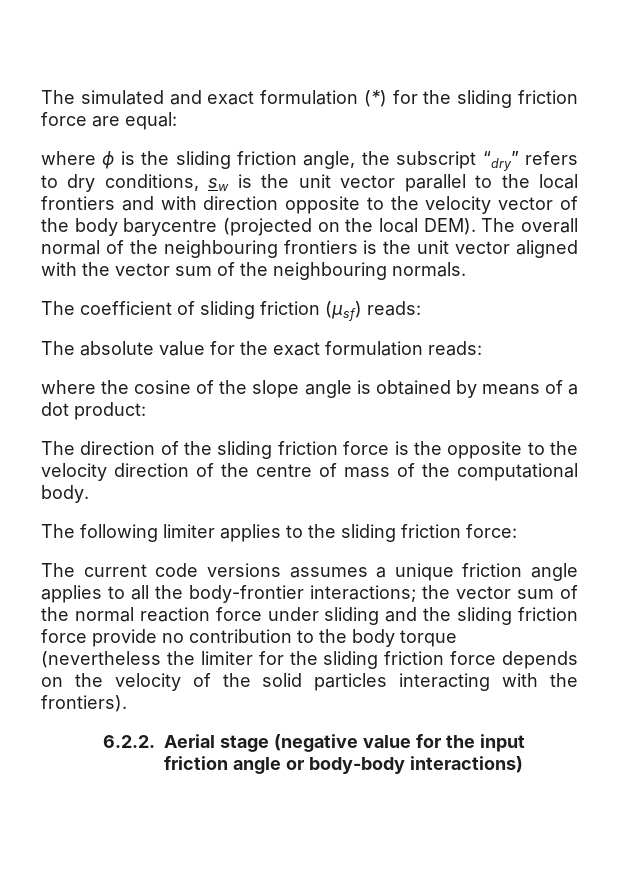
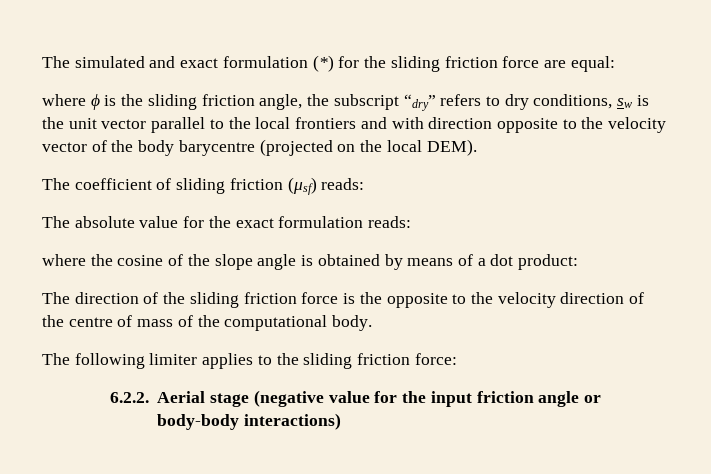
- The overall normal of the neighbouring frontiers is the unit vector aligned with the vector sum of the neighbouring normals.
- The current code versions assumes a unique friction angle applies to all the body-frontier interactions; the vector sum of the normal reaction force under sliding and the sliding friction force provide no contribution to the body torque (nevertheless the limiter for the sliding friction force depends on the velocity of the solid particles interacting with the frontiers).

